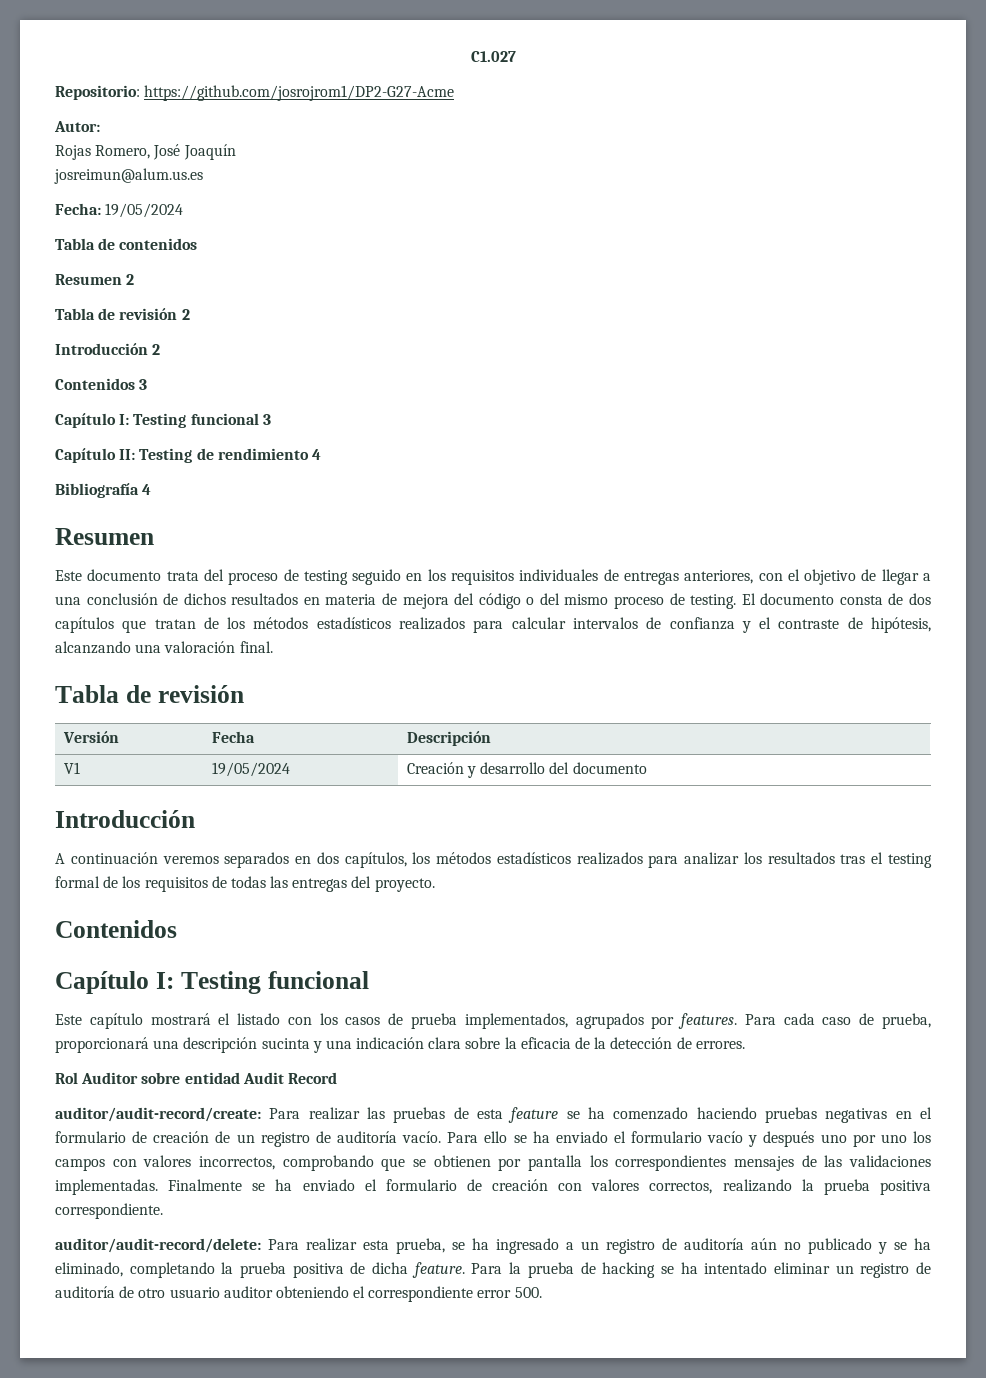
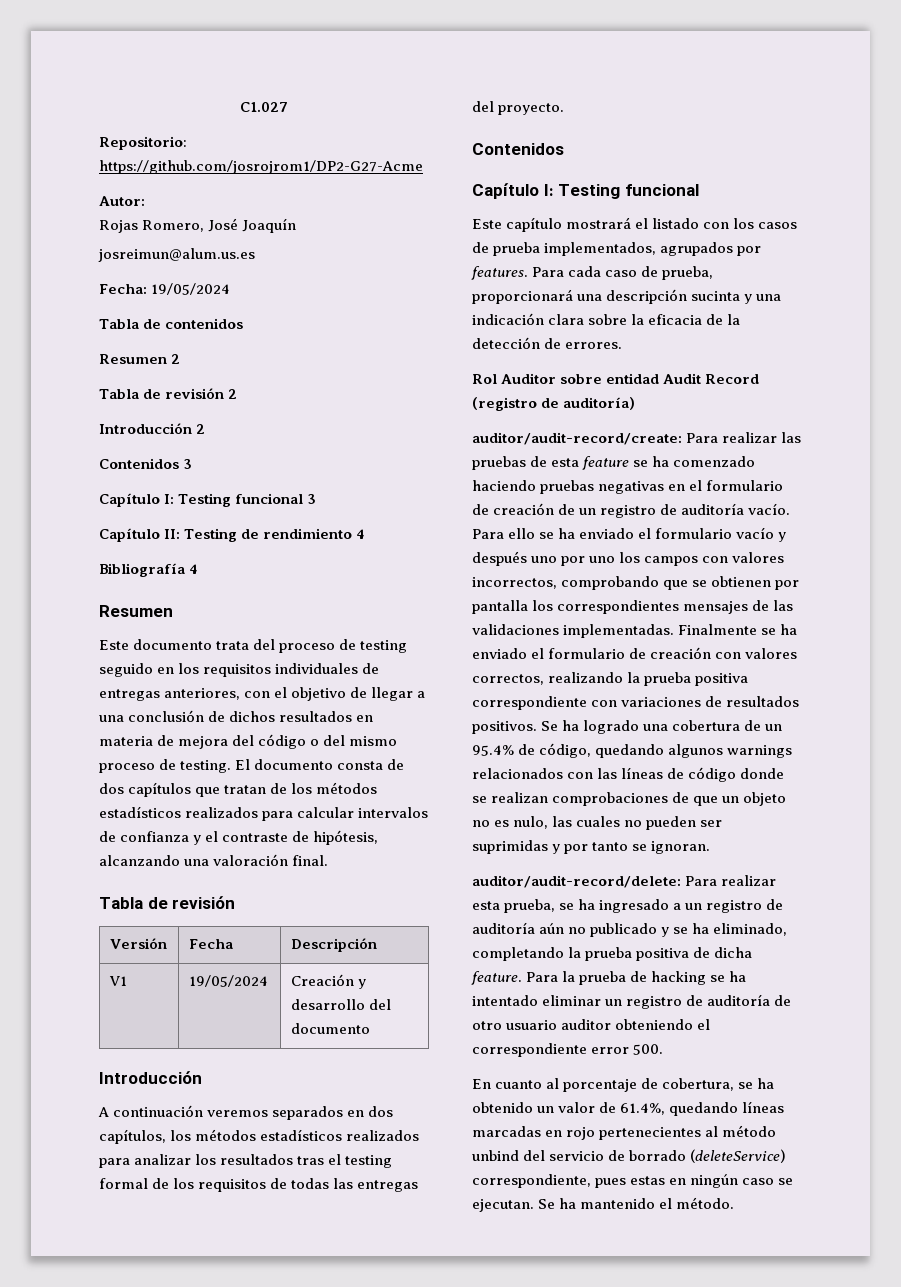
- Rol Auditor sobre entidad Audit Record
+ Rol Auditor sobre entidad Audit Record (registro de auditoría)
- Finalmente se ha enviado el formulario de creación con valores correctos, realizando la prueba positiva correspondiente.
+ Finalmente se ha enviado el formulario de creación con valores correctos, realizando la prueba positiva correspondiente con variaciones de resultados positivos. Se ha logrado una cobertura de un 95.4% de código, quedando algunos warnings relacionados con las líneas de código donde se realizan comprobaciones de que un objeto no es nulo, las cuales no pueden ser suprimidas y por tanto se ignoran.
+ En cuanto al porcentaje de cobertura, se ha obtenido un valor de 61.4%, quedando líneas marcadas en rojo pertenecientes al método unbind del servicio de borrado (deleteService) correspondiente, pues estas en ningún caso se ejecutan. Se ha mantenido el método.

